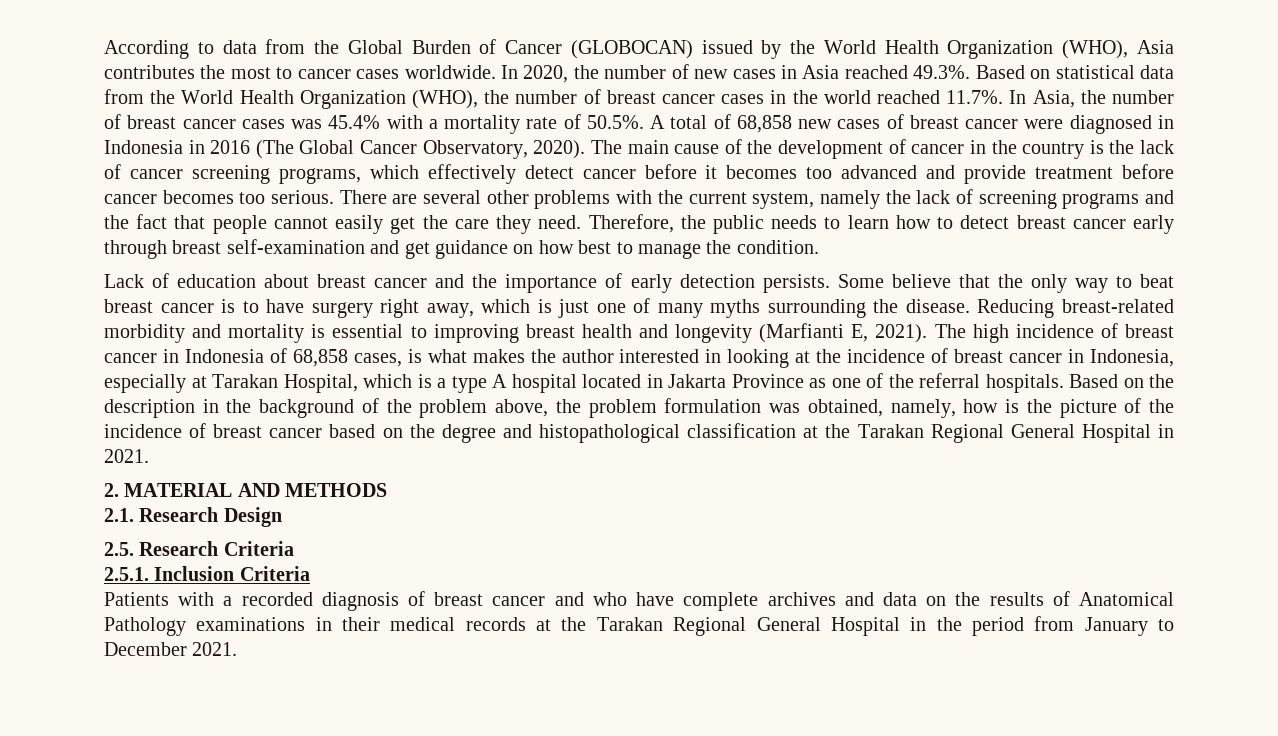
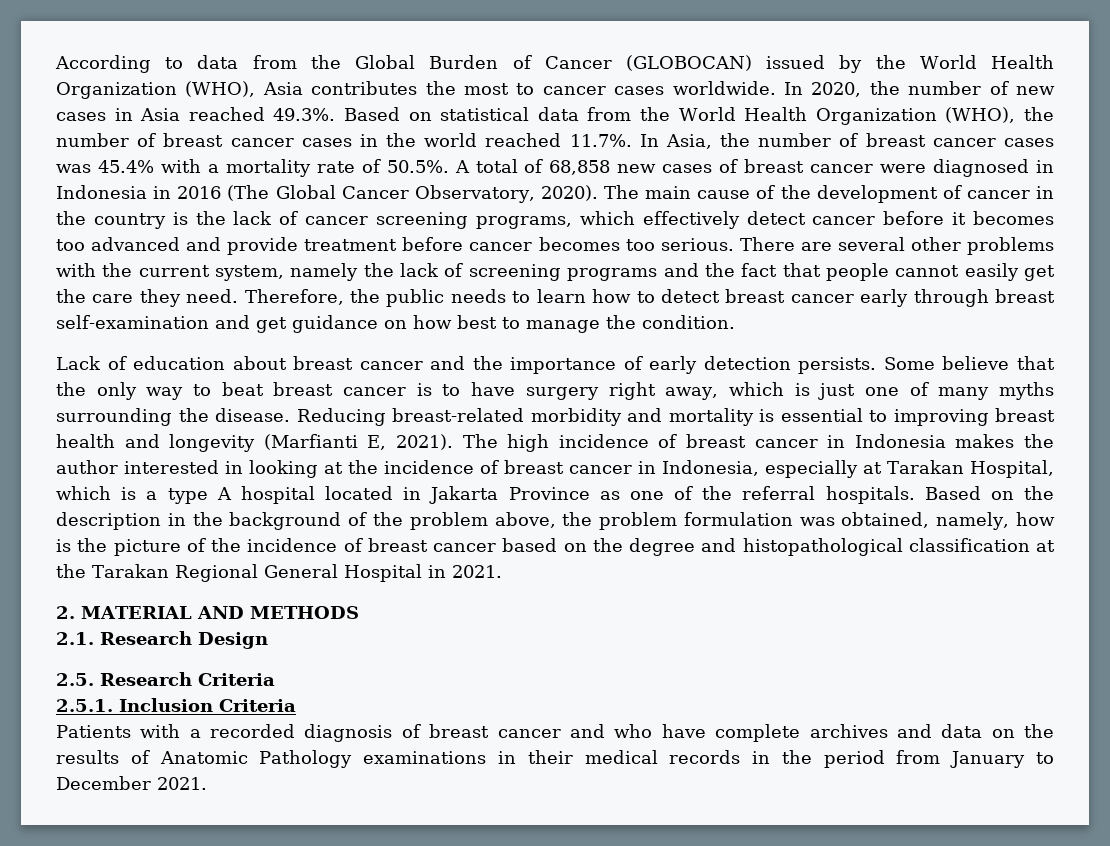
- The high incidence of breast cancer in Indonesia of 68,858 cases, is what makes the author interested in looking at the incidence of breast cancer in Indonesia, especially at Tarakan Hospital, which is a type A hospital located in Jakarta Province as one of the referral hospitals.
+ The high incidence of breast cancer in Indonesia makes the author interested in looking at the incidence of breast cancer in Indonesia, especially at Tarakan Hospital, which is a type A hospital located in Jakarta Province as one of the referral hospitals.
- Patients with a recorded diagnosis of breast cancer and who have complete archives and data on the results of Anatomical Pathology examinations in their medical records at the Tarakan Regional General Hospital in the period from January to December 2021.
+ Patients with a recorded diagnosis of breast cancer and who have complete archives and data on the results of Anatomic Pathology examinations in their medical records in the period from January to December 2021.

